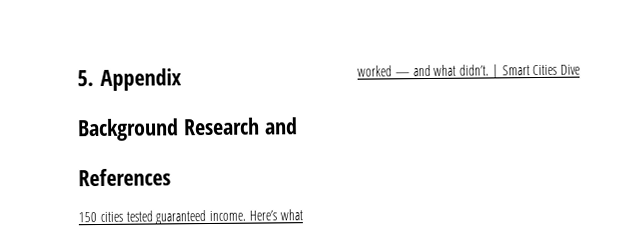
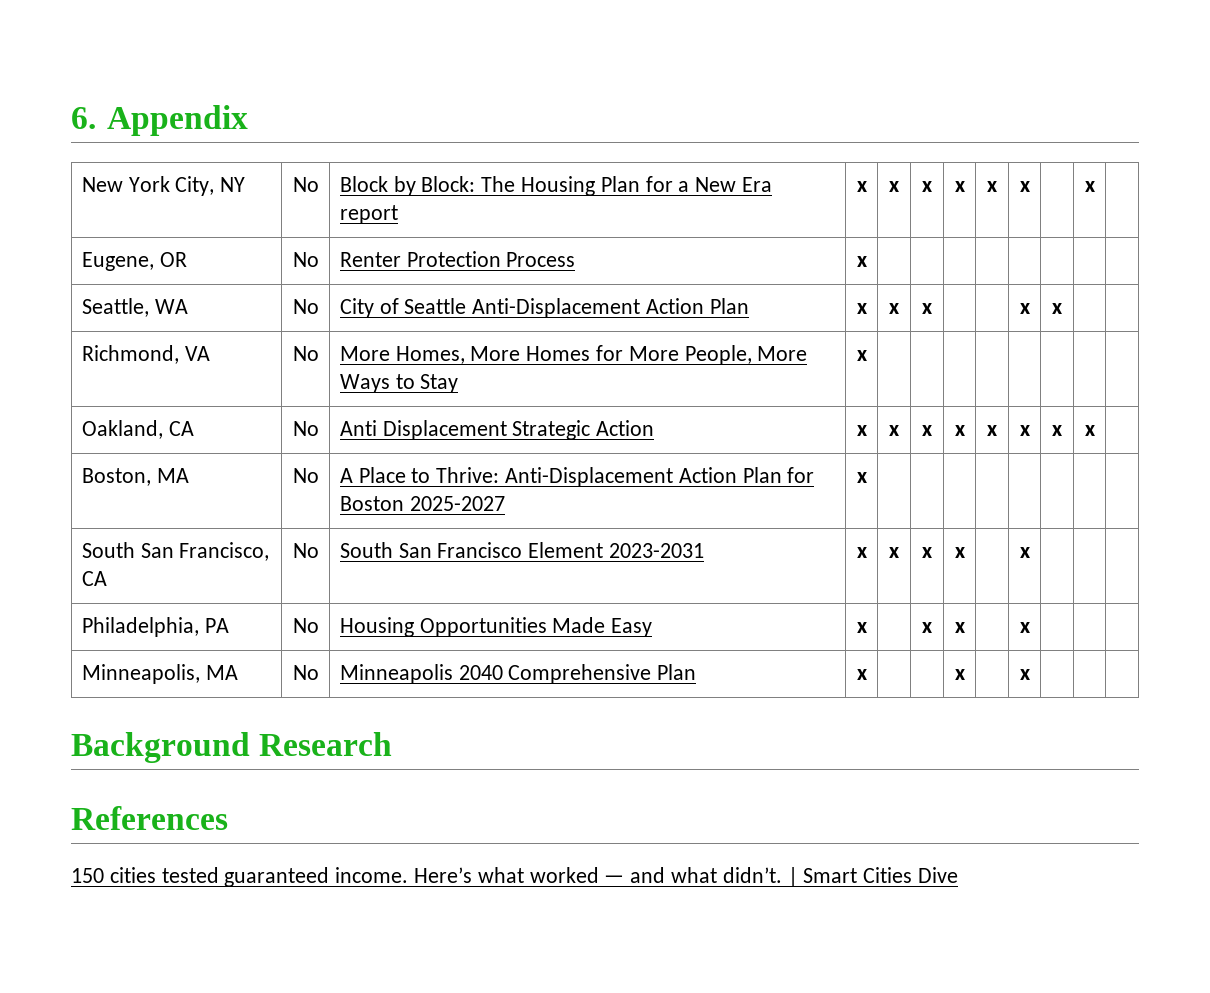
- 5. Appendix
+ 6. Appendix
+ New York City, NY | No | Block by Block: The Housing Plan for a New Era report | x | x | x | x | x | x | | x |
+ Eugene, OR | No | Renter Protection Process | x | | | | | | | |
+ Seattle, WA | No | City of Seattle Anti-Displacement Action Plan | x | x | x | | | x | x | |
+ Richmond, VA | No | More Homes, More Homes for More People, More Ways to Stay | x | | | | | | | |
+ Oakland, CA | No | Anti Displacement Strategic Action | x | x | x | x | x | x | x | x |
+ Boston, MA | No | A Place to Thrive: Anti-Displacement Action Plan for Boston 2025-2027 | x | | | | | | | |
+ South San Francisco, CA | No | South San Francisco Element 2023-2031 | x | x | x | x | | x | | |
+ Philadelphia, PA | No | Housing Opportunities Made Easy | x | | x | x | | x | | |
+ Minneapolis, MA | No | Minneapolis 2040 Comprehensive Plan | x | | | x | | x | | |
- Background Research and
+ Background Research

